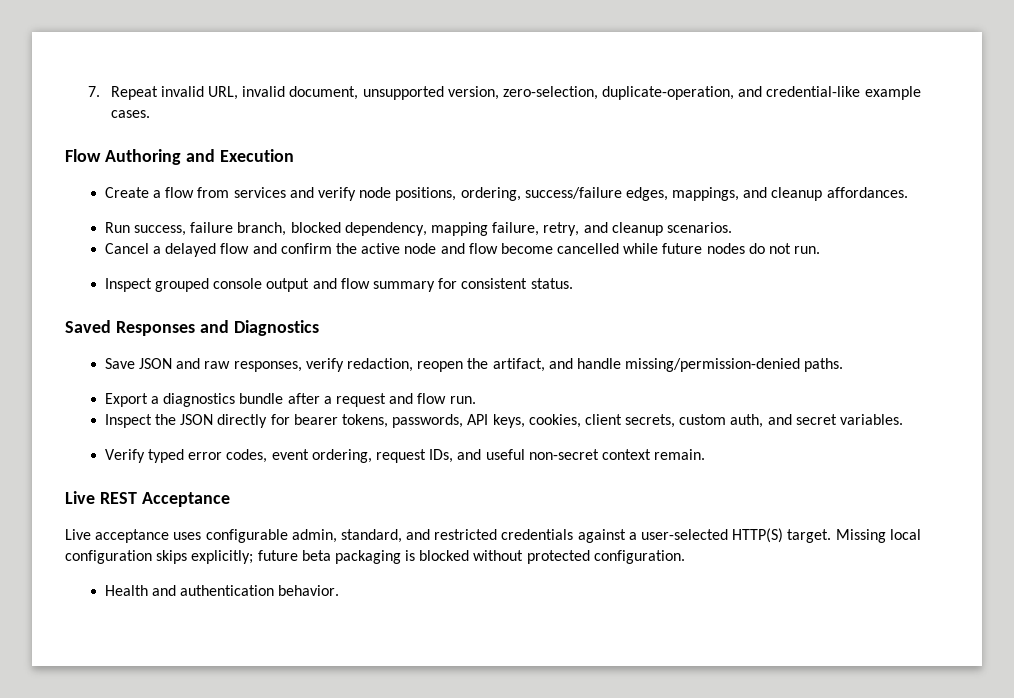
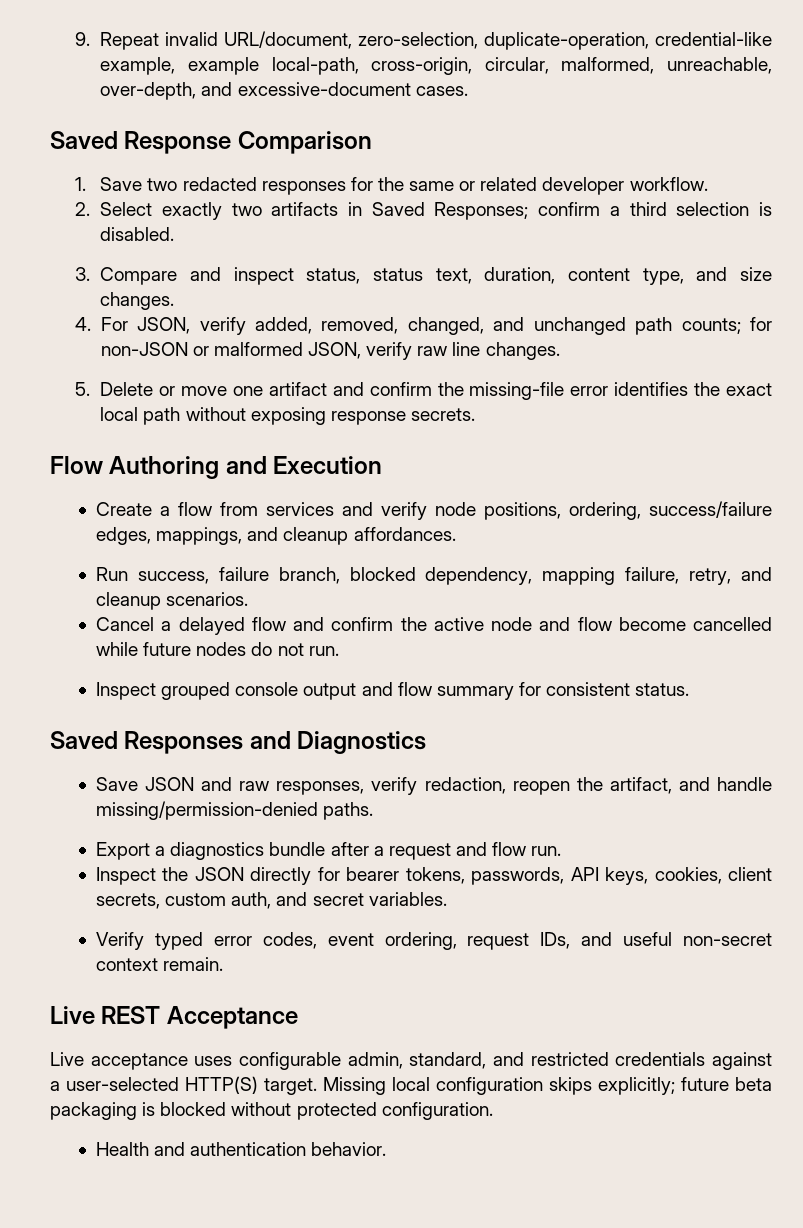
- 7. Repeat invalid URL, invalid document, unsupported version, zero-selection, duplicate-operation, and credential-like example cases.
+ 9. Repeat invalid URL/document, zero-selection, duplicate-operation, credential-like example, example local-path, cross-origin, circular, malformed, unreachable, over-depth, and excessive-document cases.
+ Saved Response Comparison
+ 1. Save two redacted responses for the same or related developer workflow.
+ 2. Select exactly two artifacts in Saved Responses; confirm a third selection is disabled.
+ 3. Compare and inspect status, status text, duration, content type, and size changes.
+ 4. For JSON, verify added, removed, changed, and unchanged path counts; for non-JSON or malformed JSON, verify raw line changes.
+ 5. Delete or move one artifact and confirm the missing-file error identifies the exact local path without exposing response secrets.

